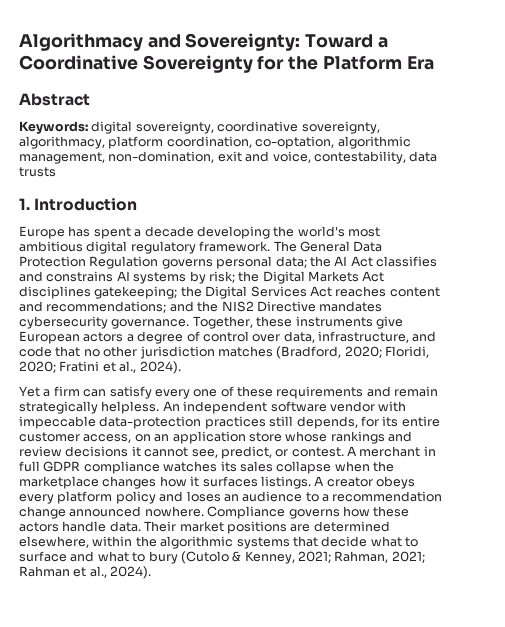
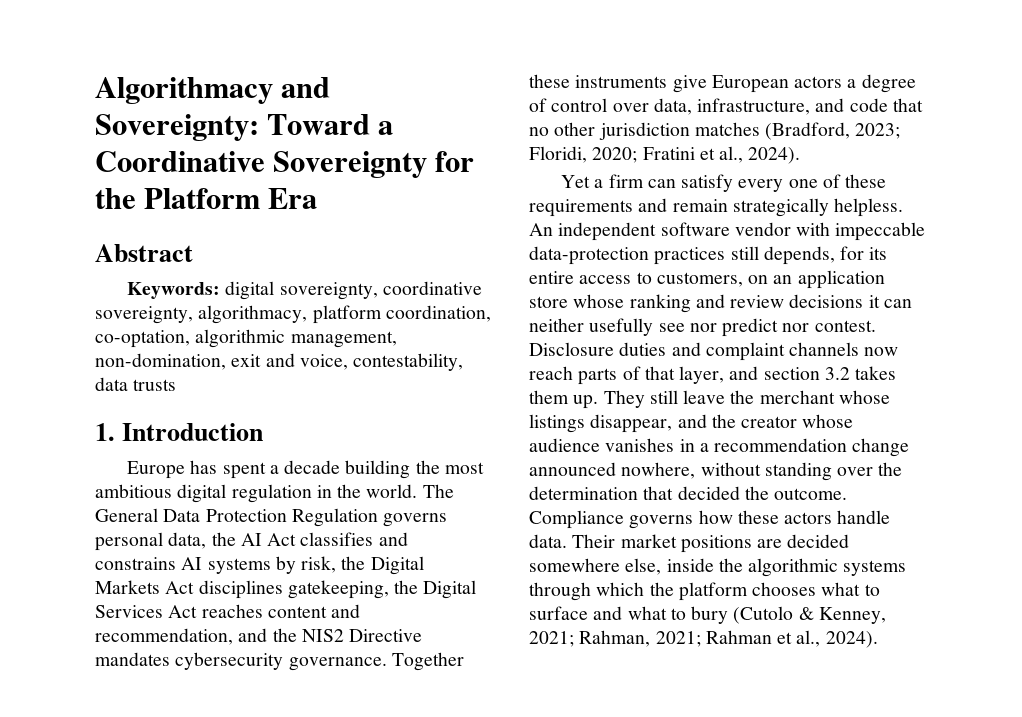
- Europe has spent a decade developing the world's most ambitious digital regulatory framework.
+ Europe has spent a decade building the most ambitious digital regulation in the world.
- The General Data Protection Regulation governs personal data; the AI Act classifies and constrains AI systems by risk; the Digital Markets Act disciplines gatekeeping; the Digital Services Act reaches content and recommendations; and the NIS2 Directive mandates cybersecurity governance.
+ The General Data Protection Regulation governs personal data, the AI Act classifies and constrains AI systems by risk, the Digital Markets Act disciplines gatekeeping, the Digital Services Act reaches content and recommendation, and the NIS2 Directive mandates cybersecurity governance.
- Together, these instruments give European actors a degree of control over data, infrastructure, and code that no other jurisdiction matches (Bradford, 2020; Floridi, 2020; Fratini et al., 2024).
+ Together these instruments give European actors a degree of control over data, infrastructure, and code that no other jurisdiction matches (Bradford, 2023; Floridi, 2020; Fratini et al., 2024).
- An independent software vendor with impeccable data-protection practices still depends, for its entire customer access, on an application store whose rankings and review decisions it cannot see, predict, or contest. A merchant in full GDPR compliance watches its sales collapse when the marketplace changes how it surfaces listings. A creator obeys every platform policy and loses an audience to a recommendation change announced nowhere.
+ An independent software vendor with impeccable data-protection practices still depends, for its entire access to customers, on an application store whose ranking and review decisions it can neither usefully see nor predict nor contest. Disclosure duties and complaint channels now reach parts of that layer, and section 3.2 takes them up. They still leave the merchant whose listings disappear, and the creator whose audience vanishes in a recommendation change announced nowhere, without standing over the determination that decided the outcome.
- Their market positions are determined elsewhere, within the algorithmic systems that decide what to surface and what to bury (Cutolo & Kenney, 2021; Rahman, 2021; Rahman et al., 2024).
+ Their market positions are decided somewhere else, inside the algorithmic systems through which the platform chooses what to surface and what to bury (Cutolo & Kenney, 2021; Rahman, 2021; Rahman et al., 2024).

